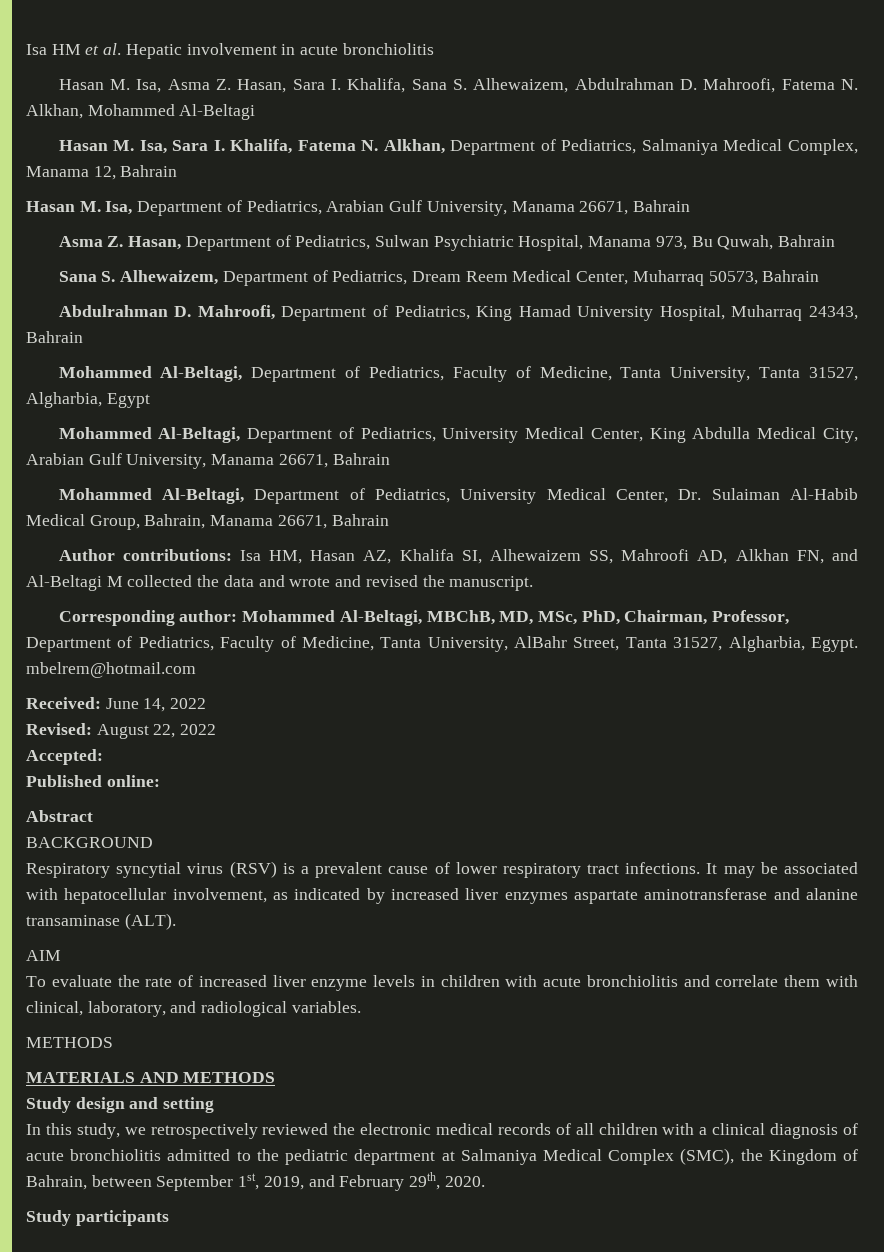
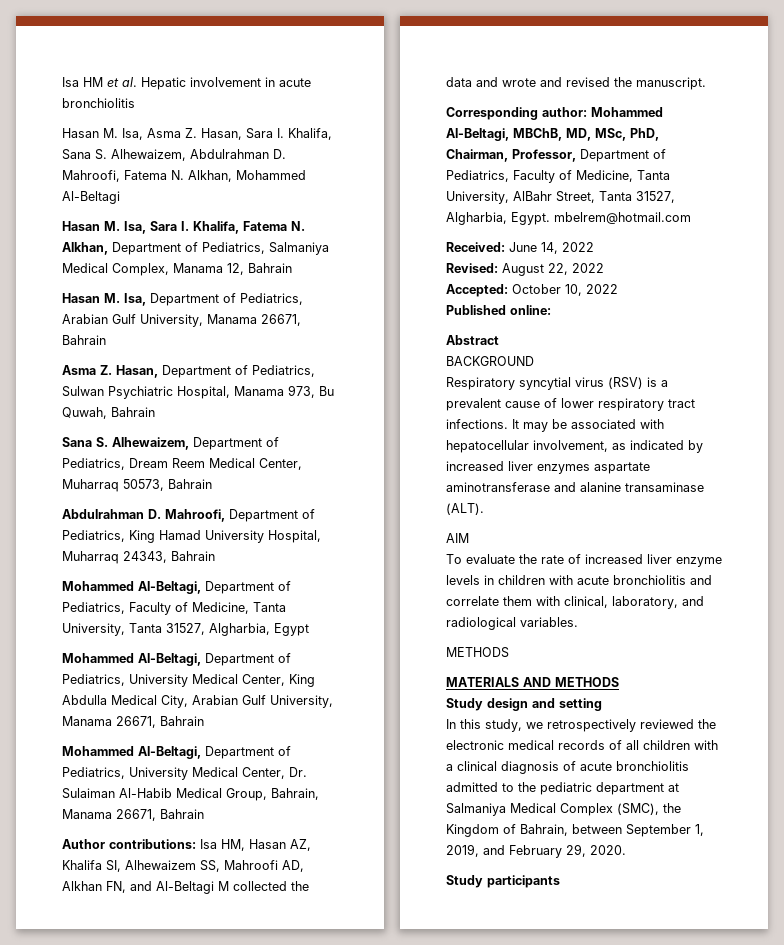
- Accepted:
+ Accepted: October 10, 2022
- In this study, we retrospectively reviewed the electronic medical records of all children with a clinical diagnosis of acute bronchiolitis admitted to the pediatric department at Salmaniya Medical Complex (SMC), the Kingdom of Bahrain, between September 1st, 2019, and February 29th, 2020.
+ In this study, we retrospectively reviewed the electronic medical records of all children with a clinical diagnosis of acute bronchiolitis admitted to the pediatric department at Salmaniya Medical Complex (SMC), the Kingdom of Bahrain, between September 1, 2019, and February 29, 2020.

